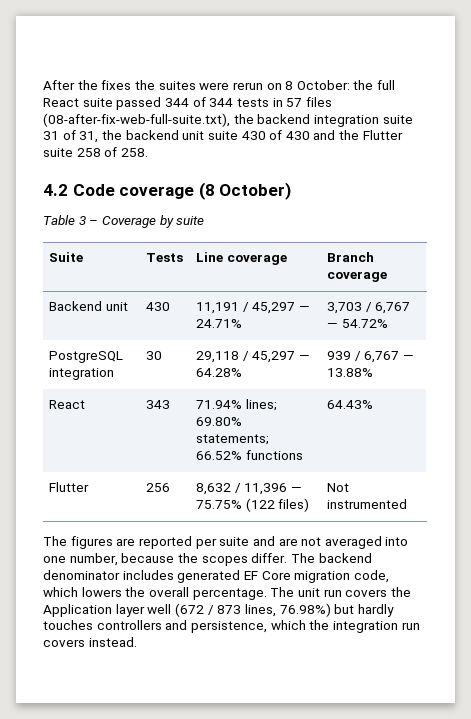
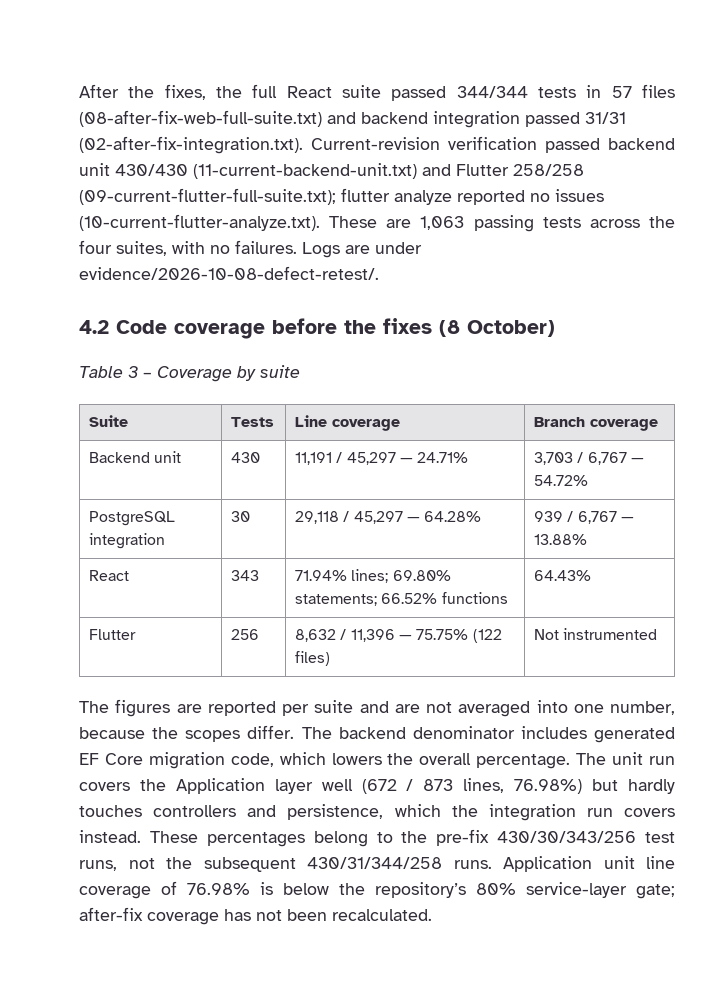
- After the fixes the suites were rerun on 8 October: the full React suite passed 344 of 344 tests in 57 files (08-after-fix-web-full-suite.txt), the backend integration suite 31 of 31, the backend unit suite 430 of 430 and the Flutter suite 258 of 258.
+ After the fixes, the full React suite passed 344/344 tests in 57 files (08-after-fix-web-full-suite.txt) and backend integration passed 31/31 (02-after-fix-integration.txt). Current-revision verification passed backend unit 430/430 (11-current-backend-unit.txt) and Flutter 258/258 (09-current-flutter-full-suite.txt); flutter analyze reported no issues (10-current-flutter-analyze.txt). These are 1,063 passing tests across the four suites, with no failures. Logs are under evidence/2026-10-08-defect-retest/.
- 4.2 Code coverage (8 October)
+ 4.2 Code coverage before the fixes (8 October)
+ These percentages belong to the pre-fix 430/30/343/256 test runs, not the subsequent 430/31/344/258 runs. Application unit line coverage of 76.98% is below the repository’s 80% service-layer gate; after-fix coverage has not been recalculated.

